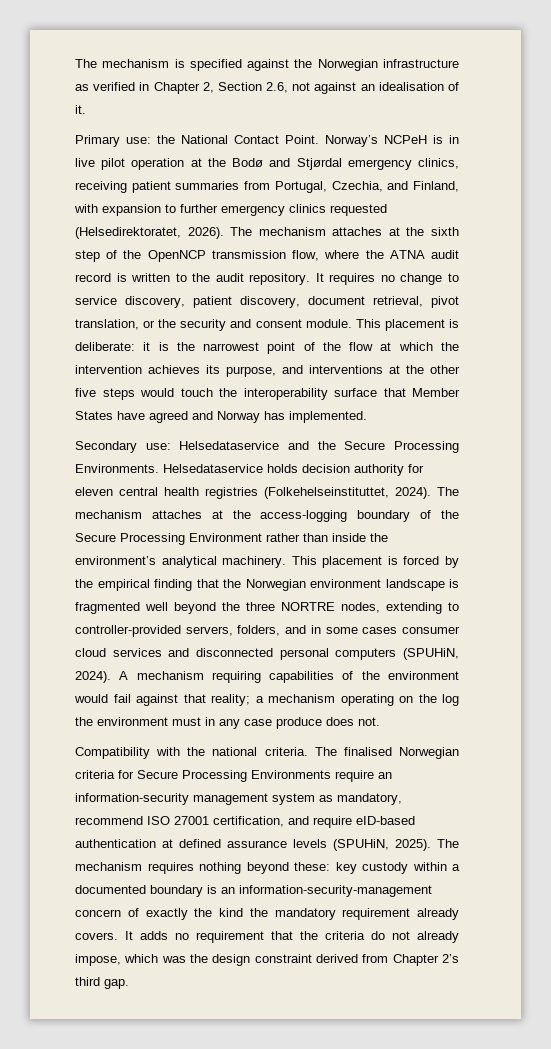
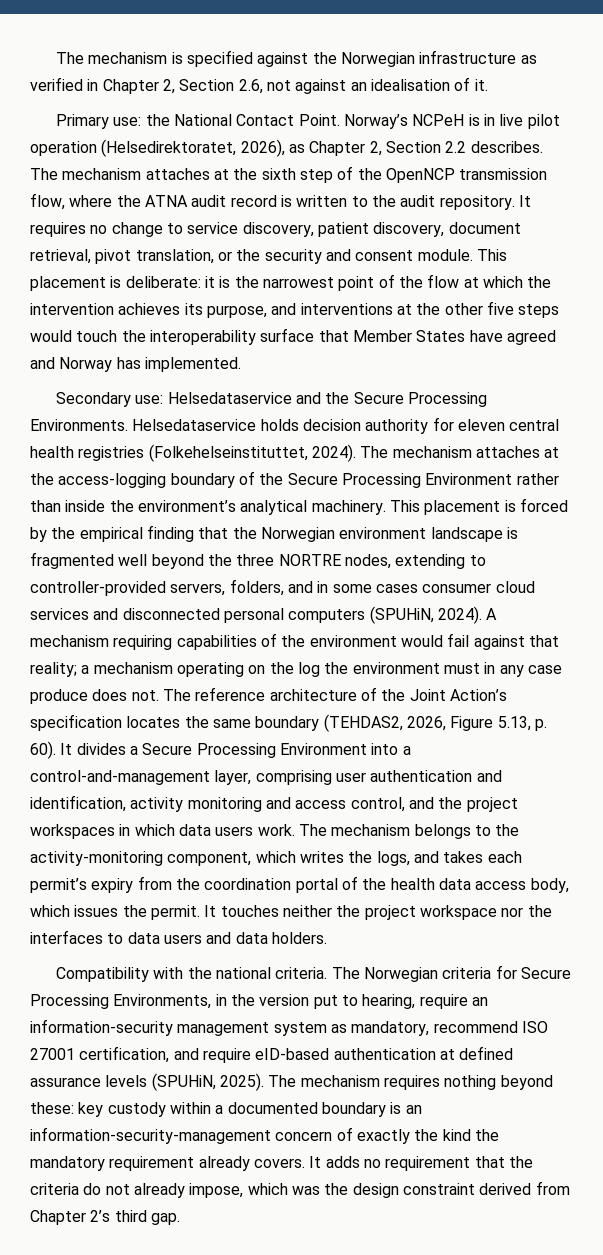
- Norway’s NCPeH is in live pilot operation at the Bodø and Stjørdal emergency clinics, receiving patient summaries from Portugal, Czechia, and Finland, with expansion to further emergency clinics requested (Helsedirektoratet, 2026).
+ Norway’s NCPeH is in live pilot operation (Helsedirektoratet, 2026), as Chapter 2, Section 2.2 describes.
+ The reference architecture of the Joint Action’s specification locates the same boundary (TEHDAS2, 2026, Figure 5.13, p. 60). It divides a Secure Processing Environment into a control-and-management layer, comprising user authentication and identification, activity monitoring and access control, and the project workspaces in which data users work. The mechanism belongs to the activity-monitoring component, which writes the logs, and takes each permit’s expiry from the coordination portal of the health data access body, which issues the permit. It touches neither the project workspace nor the interfaces to data users and data holders.
- The finalised Norwegian criteria for Secure Processing Environments require an information-security management system as mandatory, recommend ISO 27001 certification, and require eID-based authentication at defined assurance levels (SPUHiN, 2025).
+ The Norwegian criteria for Secure Processing Environments, in the version put to hearing, require an information-security management system as mandatory, recommend ISO 27001 certification, and require eID-based authentication at defined assurance levels (SPUHiN, 2025).

